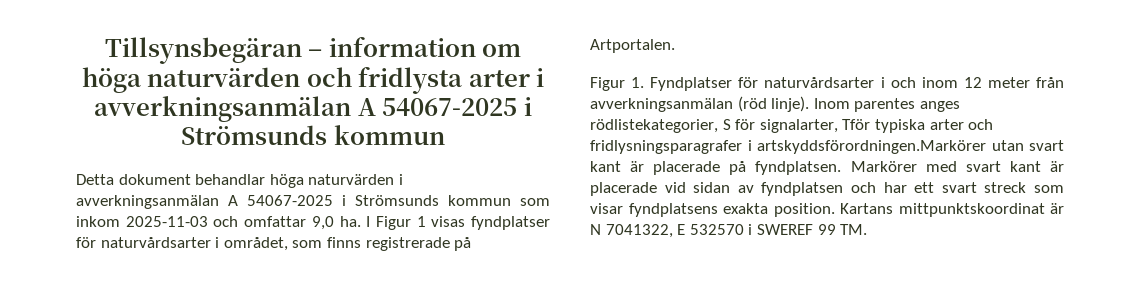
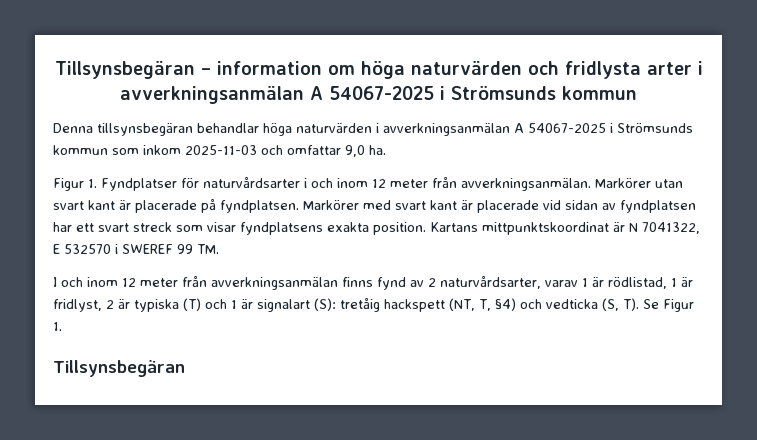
- Detta dokument behandlar höga naturvärden i avverkningsanmälan A 54067-2025 i Strömsunds kommun som inkom 2025-11-03 och omfattar 9,0 ha. I Figur 1 visas fyndplatser för naturvårdsarter i området, som finns registrerade på Artportalen.
+ Denna tillsynsbegäran behandlar höga naturvärden i avverkningsanmälan A 54067-2025 i Strömsunds kommun som inkom 2025-11-03 och omfattar 9,0 ha.
- Figur 1. Fyndplatser för naturvårdsarter i och inom 12 meter från avverkningsanmälan (röd linje). Inom parentes anges rödlistekategorier, S för signalarter, Tför typiska arter och fridlysningsparagrafer i artskyddsförordningen.Markörer utan svart kant är placerade på fyndplatsen.
+ Figur 1. Fyndplatser för naturvårdsarter i och inom 12 meter från avverkningsanmälan. Markörer utan svart kant är placerade på fyndplatsen.
- Markörer med svart kant är placerade vid sidan av fyndplatsen och har ett svart streck som visar fyndplatsens exakta position.
+ Markörer med svart kant är placerade vid sidan av fyndplatsen har ett svart streck som visar fyndplatsens exakta position.
+ I och inom 12 meter från avverkningsanmälan finns fynd av 2 naturvårdsarter, varav 1 är rödlistad, 1 är fridlyst, 2 är typiska (T) och 1 är signalart (S): tretåig hackspett (NT, T, §4) och vedticka (S, T). Se Figur 1.
+ Tillsynsbegäran

